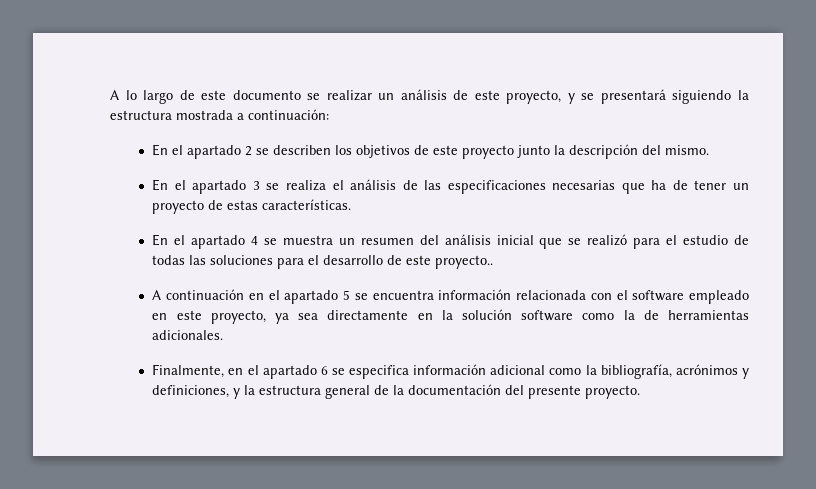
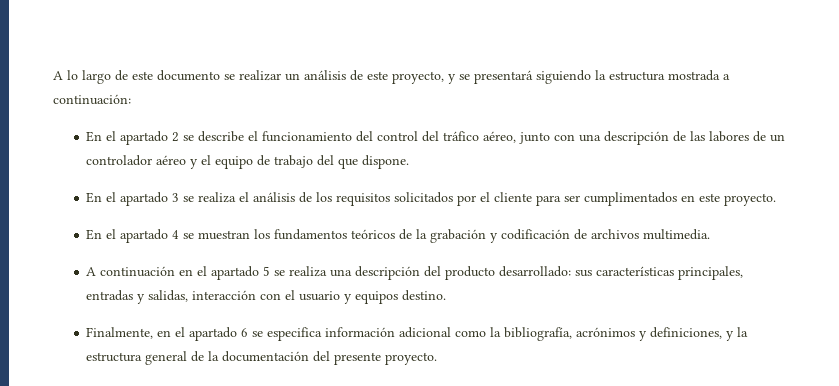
- En el apartado 2 se describen los objetivos de este proyecto junto la descripción del mismo.
+ En el apartado 2 se describe el funcionamiento del control del tráfico aéreo, junto con una descripción de las labores de un controlador aéreo y el equipo de trabajo del que dispone.
- En el apartado 3 se realiza el análisis de las especificaciones necesarias que ha de tener un proyecto de estas características.
+ En el apartado 3 se realiza el análisis de los requisitos solicitados por el cliente para ser cumplimentados en este proyecto.
- En el apartado 4 se muestra un resumen del análisis inicial que se realizó para el estudio de todas las soluciones para el desarrollo de este proyecto..
+ En el apartado 4 se muestran los fundamentos teóricos de la grabación y codificación de archivos multimedia.
- A continuación en el apartado 5 se encuentra información relacionada con el software empleado en este proyecto, ya sea directamente en la solución software como la de herramientas adicionales.
+ A continuación en el apartado 5 se realiza una descripción del producto desarrollado: sus características principales, entradas y salidas, interacción con el usuario y equipos destino.

